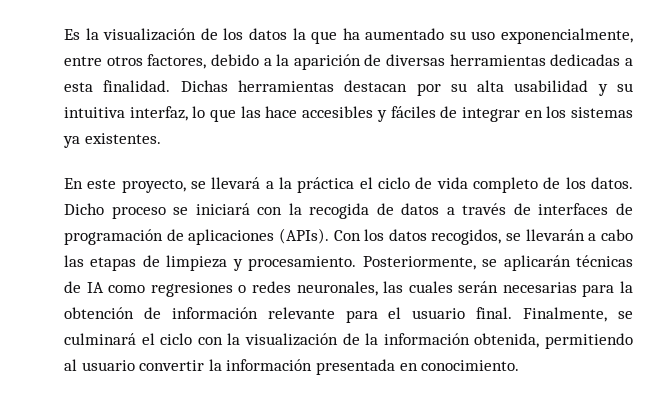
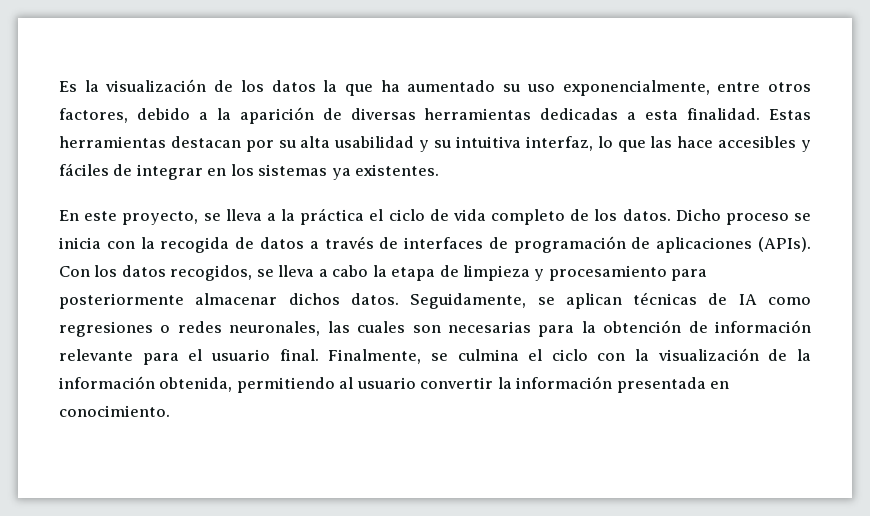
- Dichas herramientas destacan por su alta usabilidad y su intuitiva interfaz, lo que las hace accesibles y fáciles de integrar en los sistemas ya existentes.
+ Estas herramientas destacan por su alta usabilidad y su intuitiva interfaz, lo que las hace accesibles y fáciles de integrar en los sistemas ya existentes.
- En este proyecto, se llevará a la práctica el ciclo de vida completo de los datos.
+ En este proyecto, se lleva a la práctica el ciclo de vida completo de los datos.
- Dicho proceso se iniciará con la recogida de datos a través de interfaces de programación de aplicaciones (APIs).
+ Dicho proceso se inicia con la recogida de datos a través de interfaces de programación de aplicaciones (APIs).
- Con los datos recogidos, se llevarán a cabo las etapas de limpieza y procesamiento. Posteriormente, se aplicarán técnicas de IA como regresiones o redes neuronales, las cuales serán necesarias para la obtención de información relevante para el usuario final.
+ Con los datos recogidos, se lleva a cabo la etapa de limpieza y procesamiento para posteriormente almacenar dichos datos. Seguidamente, se aplican técnicas de IA como regresiones o redes neuronales, las cuales son necesarias para la obtención de información relevante para el usuario final.
- Finalmente, se culminará el ciclo con la visualización de la información obtenida, permitiendo al usuario convertir la información presentada en conocimiento.
+ Finalmente, se culmina el ciclo con la visualización de la información obtenida, permitiendo al usuario convertir la información presentada en conocimiento.

